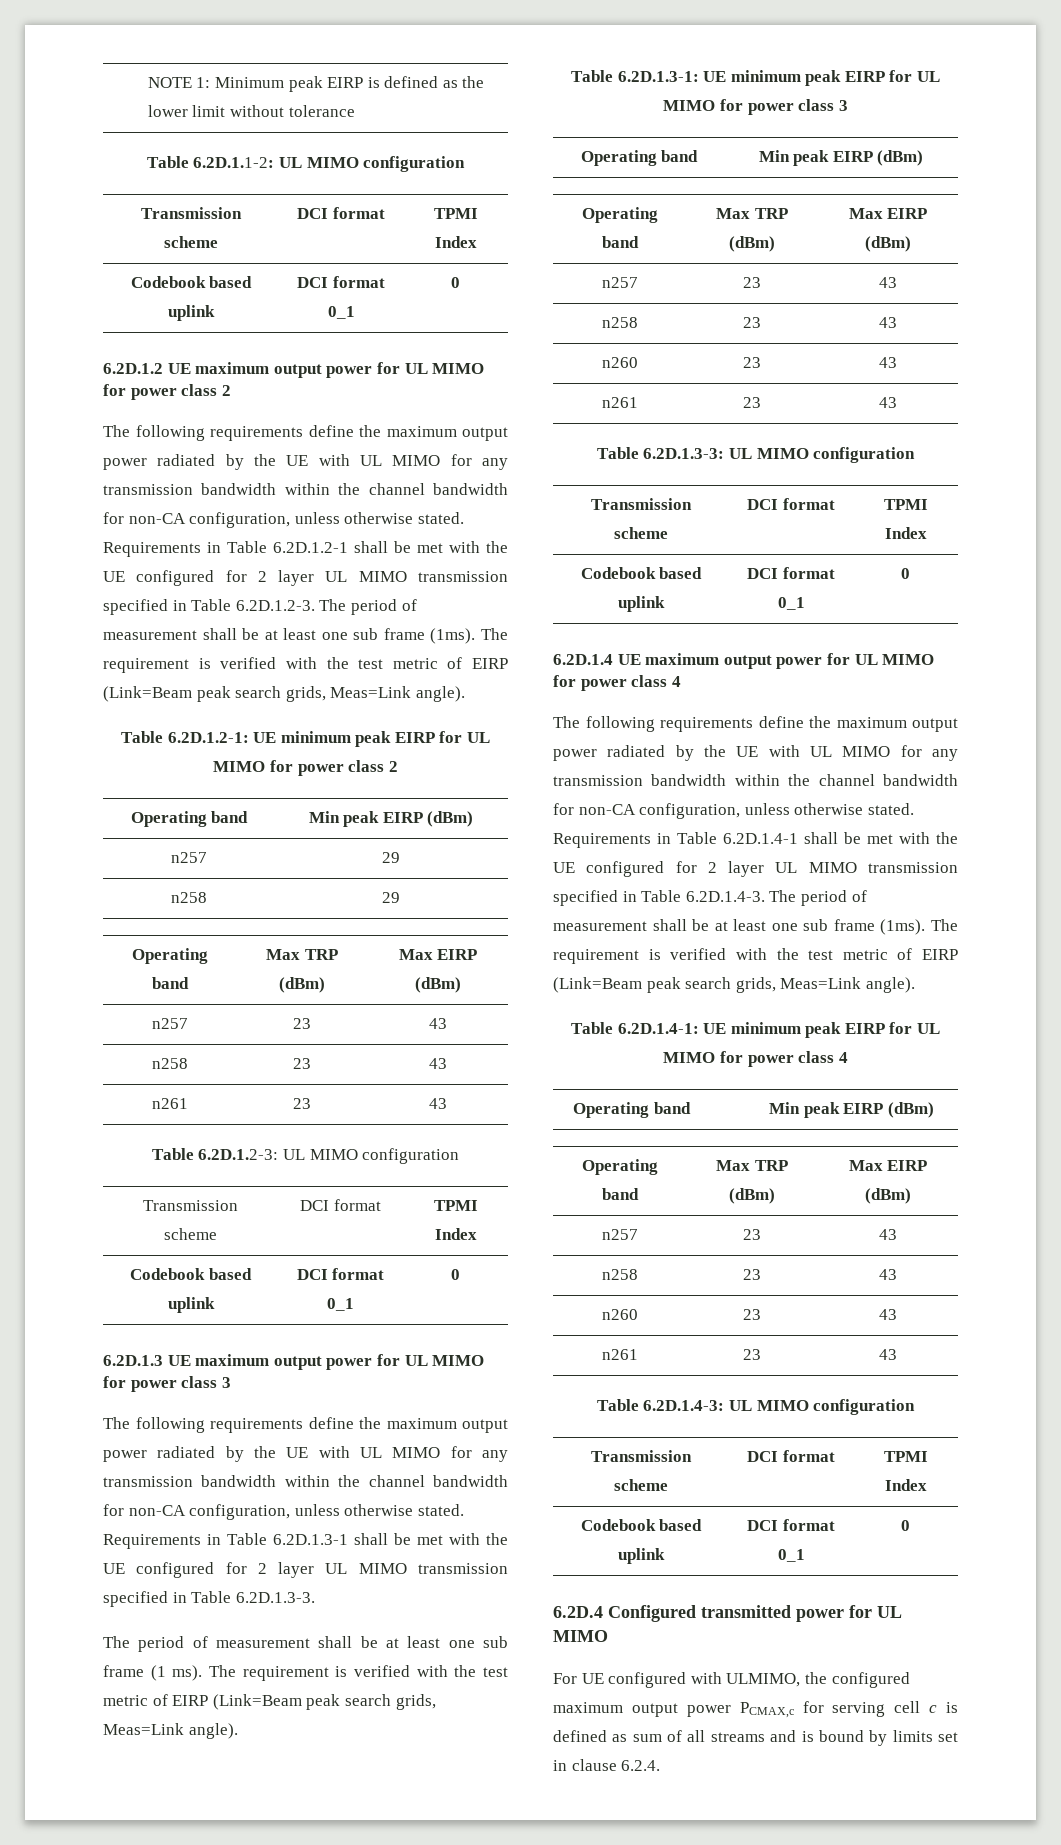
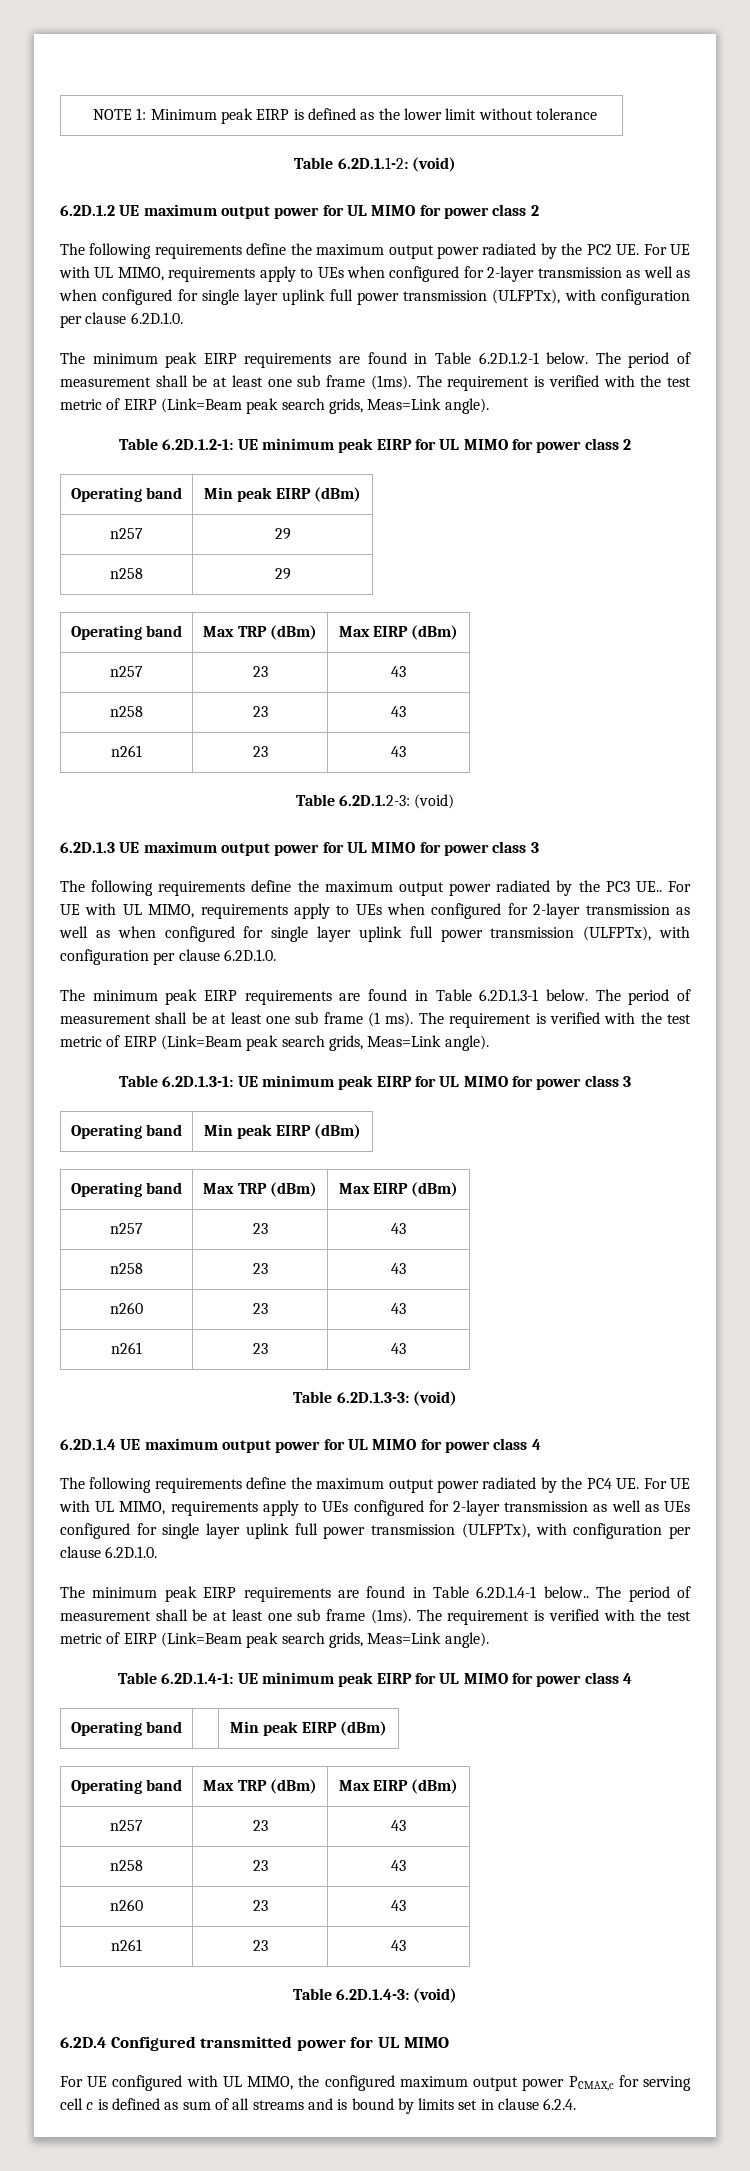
- Table 6.2D.1.1-2: UL MIMO configuration
- Transmission scheme | DCI format | TPMI Index
- Codebook based uplink | DCI format 0_1 | 0
+ Table 6.2D.1.1-2: (void)
- The following requirements define the maximum output power radiated by the UE with UL MIMO for any transmission bandwidth within the channel bandwidth for non-CA configuration, unless otherwise stated. Requirements in Table 6.2D.1.2-1 shall be met with the UE configured for 2 layer UL MIMO transmission specified in Table 6.2D.1.2-3. The period of measurement shall be at least one sub frame (1ms).
+ The following requirements define the maximum output power radiated by the PC2 UE. For UE with UL MIMO, requirements apply to UEs when configured for 2-layer transmission as well as when configured for single layer uplink full power transmission (ULFPTx), with configuration per clause 6.2D.1.0.
+ The minimum peak EIRP requirements are found in Table 6.2D.1.2-1 below. The period of measurement shall be at least one sub frame (1ms).
- Table 6.2D.1.2-3: UL MIMO configuration
- Transmission scheme | DCI format | TPMI Index
- Codebook based uplink | DCI format 0_1 | 0
+ Table 6.2D.1.2-3: (void)
- The following requirements define the maximum output power radiated by the UE with UL MIMO for any transmission bandwidth within the channel bandwidth for non-CA configuration, unless otherwise stated. Requirements in Table 6.2D.1.3-1 shall be met with the UE configured for 2 layer UL MIMO transmission specified in Table 6.2D.1.3-3.
- The period of measurement shall be at least one sub frame (1 ms).
+ The following requirements define the maximum output power radiated by the PC3 UE.. For UE with UL MIMO, requirements apply to UEs when configured for 2-layer transmission as well as when configured for single layer uplink full power transmission (ULFPTx), with configuration per clause 6.2D.1.0.
+ The minimum peak EIRP requirements are found in Table 6.2D.1.3-1 below. The period of measurement shall be at least one sub frame (1 ms).
- Table 6.2D.1.3-3: UL MIMO configuration
- Transmission scheme | DCI format | TPMI Index
- Codebook based uplink | DCI format 0_1 | 0
+ Table 6.2D.1.3-3: (void)
- The following requirements define the maximum output power radiated by the UE with UL MIMO for any transmission bandwidth within the channel bandwidth for non-CA configuration, unless otherwise stated. Requirements in Table 6.2D.1.4-1 shall be met with the UE configured for 2 layer UL MIMO transmission specified in Table 6.2D.1.4-3. The period of measurement shall be at least one sub frame (1ms).
+ The following requirements define the maximum output power radiated by the PC4 UE. For UE with UL MIMO, requirements apply to UEs configured for 2-layer transmission as well as UEs configured for single layer uplink full power transmission (ULFPTx), with configuration per clause 6.2D.1.0.
+ The minimum peak EIRP requirements are found in Table 6.2D.1.4-1 below.. The period of measurement shall be at least one sub frame (1ms).
- Table 6.2D.1.4-3: UL MIMO configuration
- Transmission scheme | DCI format | TPMI Index
- Codebook based uplink | DCI format 0_1 | 0
+ Table 6.2D.1.4-3: (void)
- For UE configured with ULMIMO, the configured maximum output power PCMAX,c for serving cell c is defined as sum of all streams and is bound by limits set in clause 6.2.4.
+ For UE configured with UL MIMO, the configured maximum output power PCMAX,c for serving cell c is defined as sum of all streams and is bound by limits set in clause 6.2.4.

